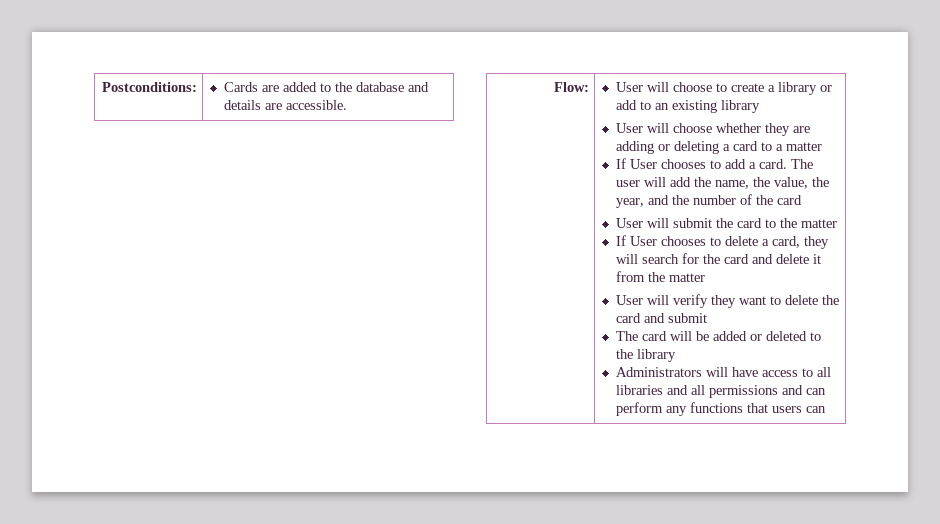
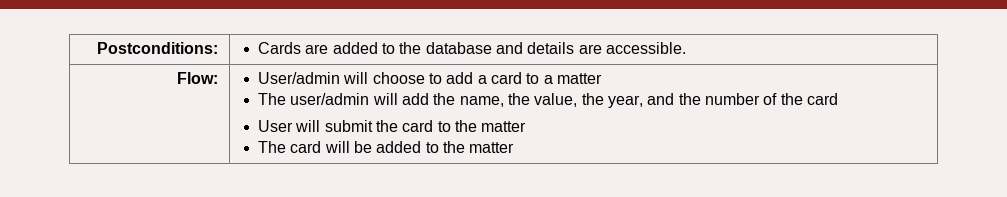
- User will choose to create a library or add to an existing library
- User will choose whether they are adding or deleting a card to a matter
+ User/admin will choose to add a card to a matter
- If User chooses to add a card. The user will add the name, the value, the year, and the number of the card
+ The user/admin will add the name, the value, the year, and the number of the card
- If User chooses to delete a card, they will search for the card and delete it from the matter
- User will verify they want to delete the card and submit
- The card will be added or deleted to the library
- Administrators will have access to all libraries and all permissions and can perform any functions that users can
+ The card will be added to the matter

